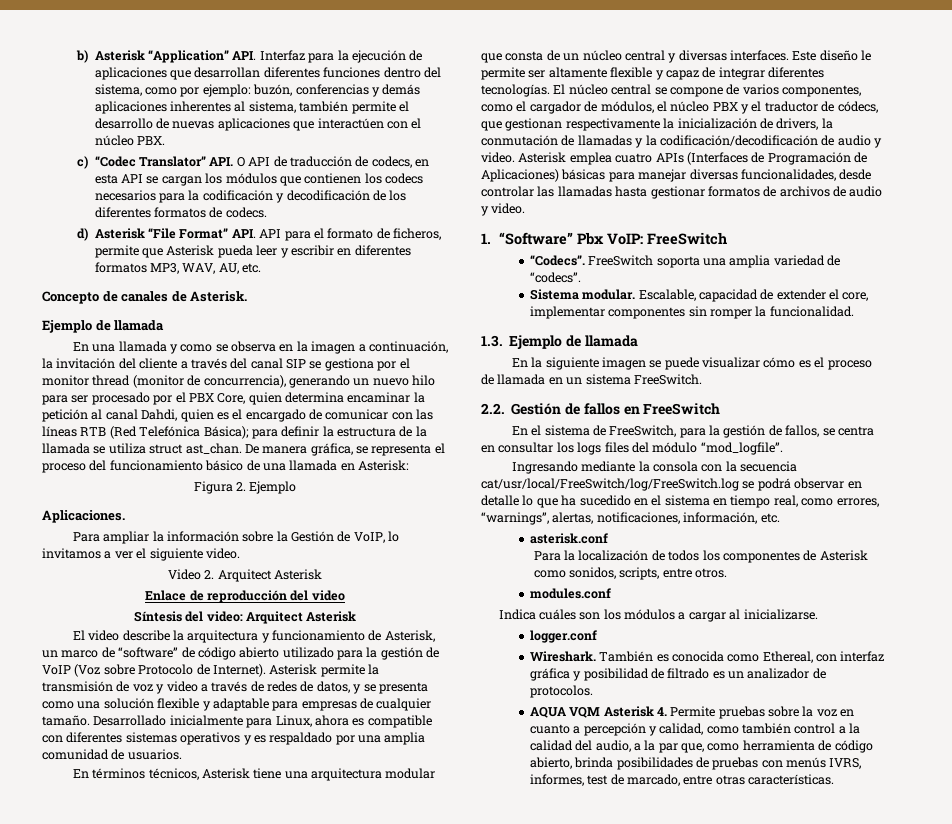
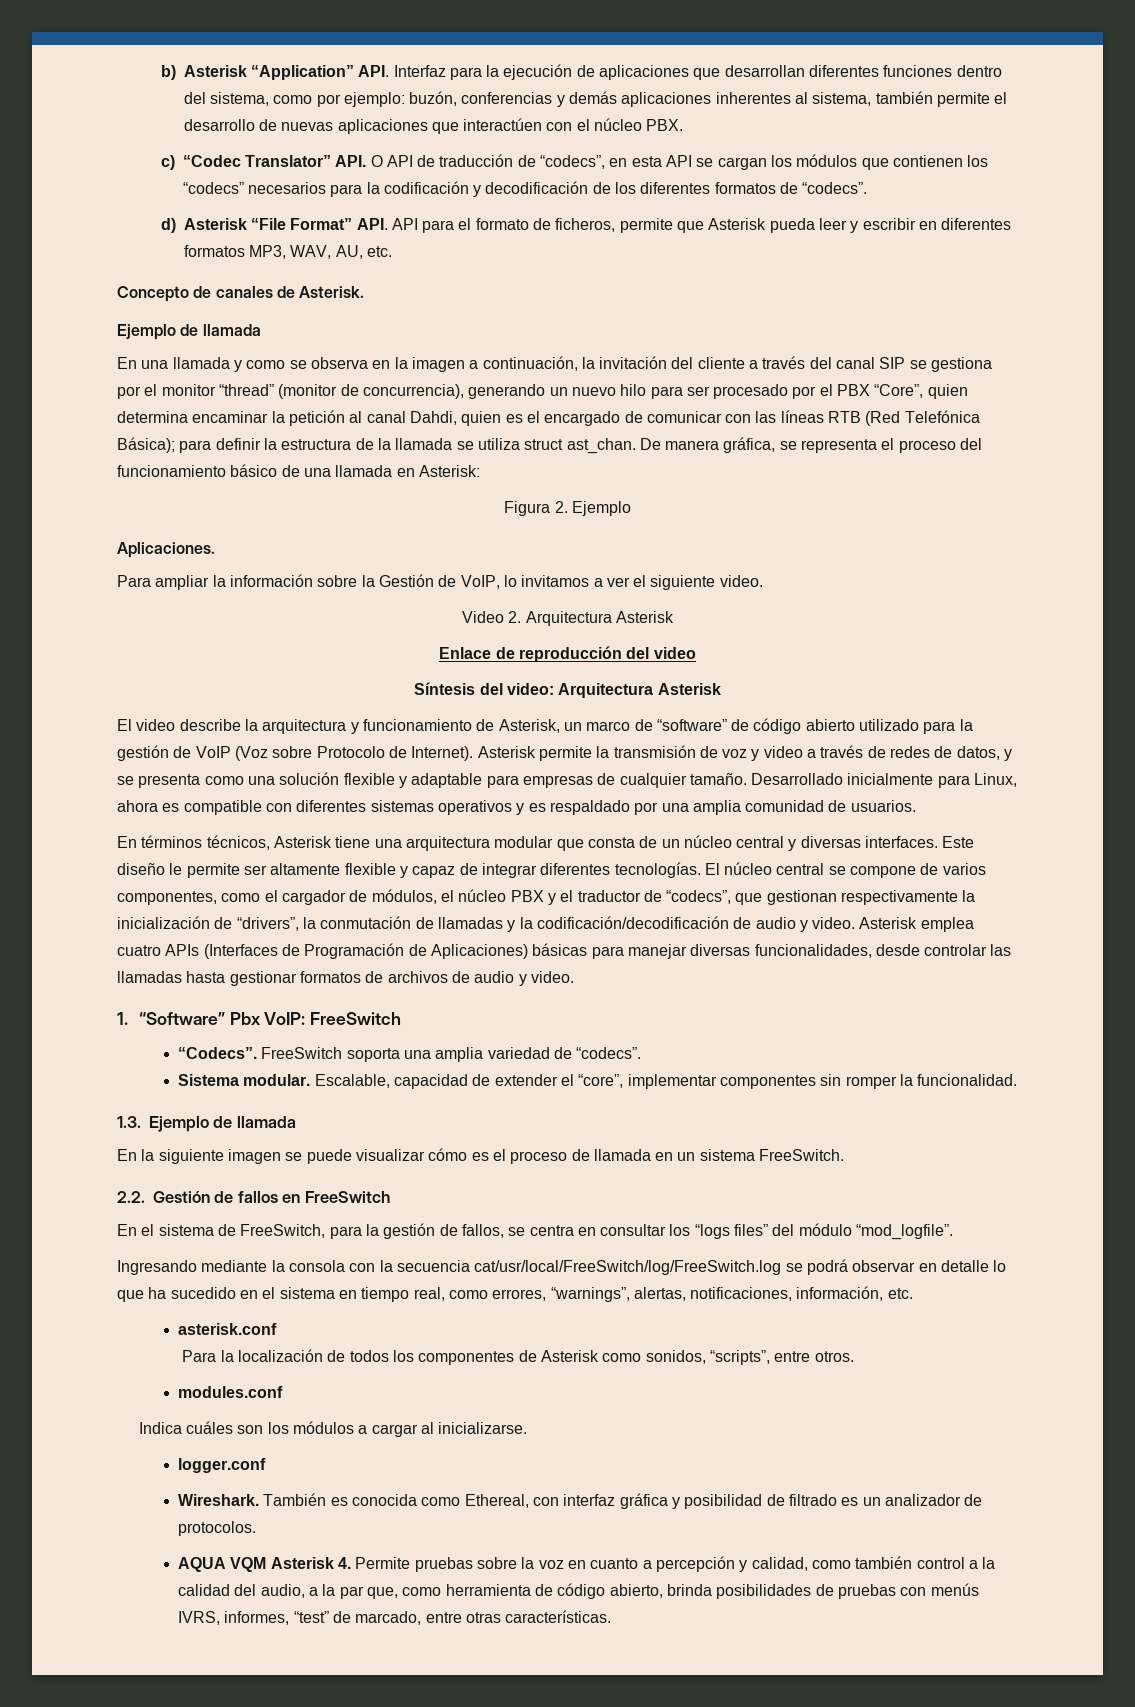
- c) “Codec Translator” API. O API de traducción de codecs, en esta API se cargan los módulos que contienen los codecs necesarios para la codificación y decodificación de los diferentes formatos de codecs.
+ c) “Codec Translator” API. O API de traducción de “codecs”, en esta API se cargan los módulos que contienen los “codecs” necesarios para la codificación y decodificación de los diferentes formatos de “codecs”.
- En una llamada y como se observa en la imagen a continuación, la invitación del cliente a través del canal SIP se gestiona por el monitor thread (monitor de concurrencia), generando un nuevo hilo para ser procesado por el PBX Core, quien determina encaminar la petición al canal Dahdi, quien es el encargado de comunicar con las líneas RTB (Red Telefónica Básica);
+ En una llamada y como se observa en la imagen a continuación, la invitación del cliente a través del canal SIP se gestiona por el monitor “thread” (monitor de concurrencia), generando un nuevo hilo para ser procesado por el PBX “Core”, quien determina encaminar la petición al canal Dahdi, quien es el encargado de comunicar con las líneas RTB (Red Telefónica Básica);
- Video 2. Arquitect Asterisk
+ Video 2. Arquitectura Asterisk
- Síntesis del video: Arquitect Asterisk
+ Síntesis del video: Arquitectura Asterisk
- El núcleo central se compone de varios componentes, como el cargador de módulos, el núcleo PBX y el traductor de códecs, que gestionan respectivamente la inicialización de drivers, la conmutación de llamadas y la codificación/decodificación de audio y video.
+ El núcleo central se compone de varios componentes, como el cargador de módulos, el núcleo PBX y el traductor de “codecs”, que gestionan respectivamente la inicialización de “drivers”, la conmutación de llamadas y la codificación/decodificación de audio y video.
- Escalable, capacidad de extender el core, implementar componentes sin romper la funcionalidad.
+ Escalable, capacidad de extender el “core”, implementar componentes sin romper la funcionalidad.
- En el sistema de FreeSwitch, para la gestión de fallos, se centra en consultar los logs files del módulo “mod_logfile”.
+ En el sistema de FreeSwitch, para la gestión de fallos, se centra en consultar los “logs files” del módulo “mod_logfile”.
- Para la localización de todos los componentes de Asterisk como sonidos, scripts, entre otros.
+ Para la localización de todos los componentes de Asterisk como sonidos, “scripts”, entre otros.
- AQUA VQM Asterisk 4. Permite pruebas sobre la voz en cuanto a percepción y calidad, como también control a la calidad del audio, a la par que, como herramienta de código abierto, brinda posibilidades de pruebas con menús IVRS, informes, test de marcado, entre otras características.
+ AQUA VQM Asterisk 4. Permite pruebas sobre la voz en cuanto a percepción y calidad, como también control a la calidad del audio, a la par que, como herramienta de código abierto, brinda posibilidades de pruebas con menús IVRS, informes, “test” de marcado, entre otras características.

